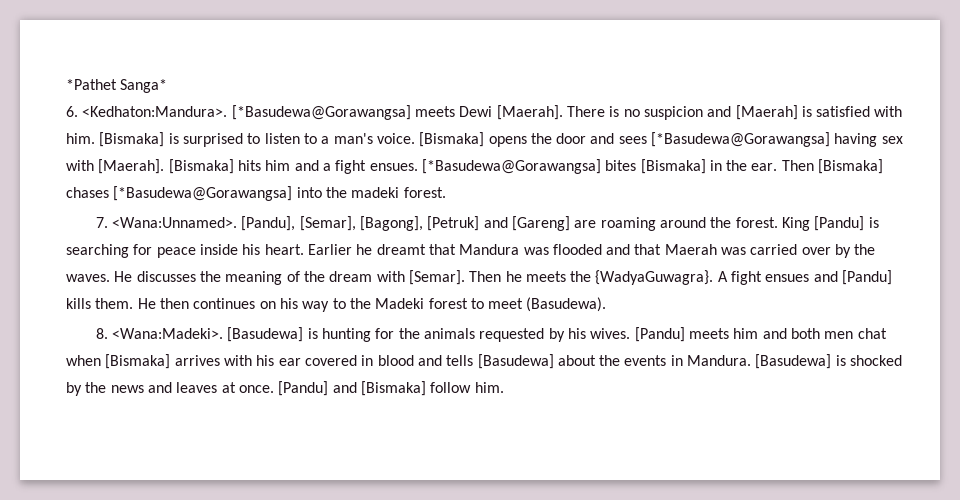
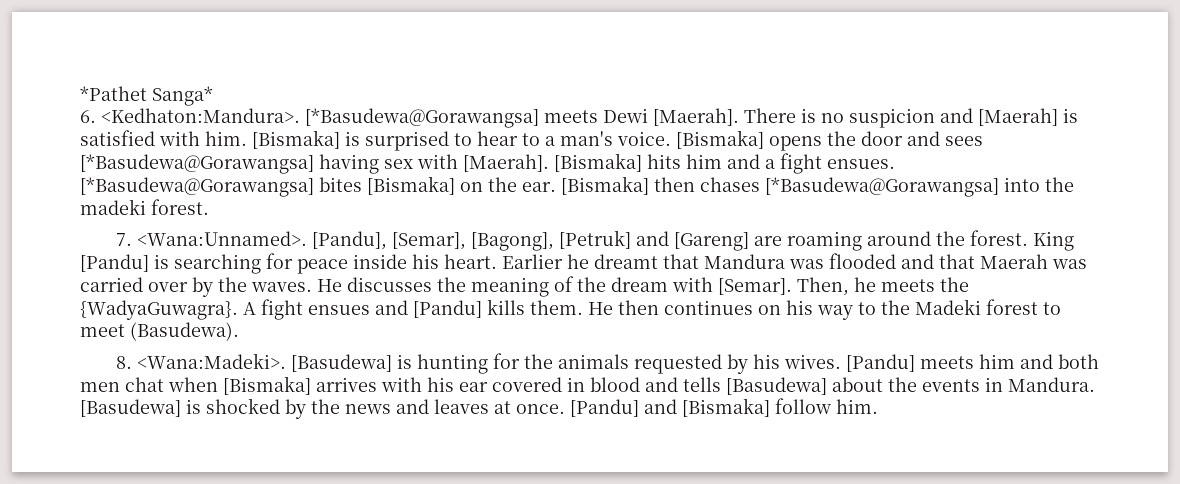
- [Bismaka] is surprised to listen to a man's voice.
+ [Bismaka] is surprised to hear to a man's voice.
- [*Basudewa@Gorawangsa] bites [Bismaka] in the ear.
+ [*Basudewa@Gorawangsa] bites [Bismaka] on the ear.
- Then [Bismaka] chases [*Basudewa@Gorawangsa] into the madeki forest.
+ [Bismaka] then chases [*Basudewa@Gorawangsa] into the madeki forest.
- Then he meets the {WadyaGuwagra}.
+ Then, he meets the {WadyaGuwagra}.

